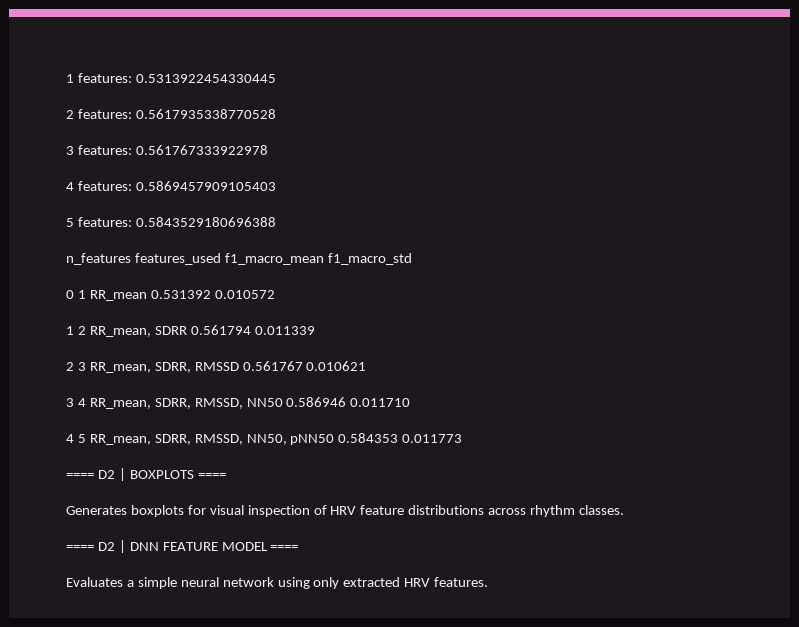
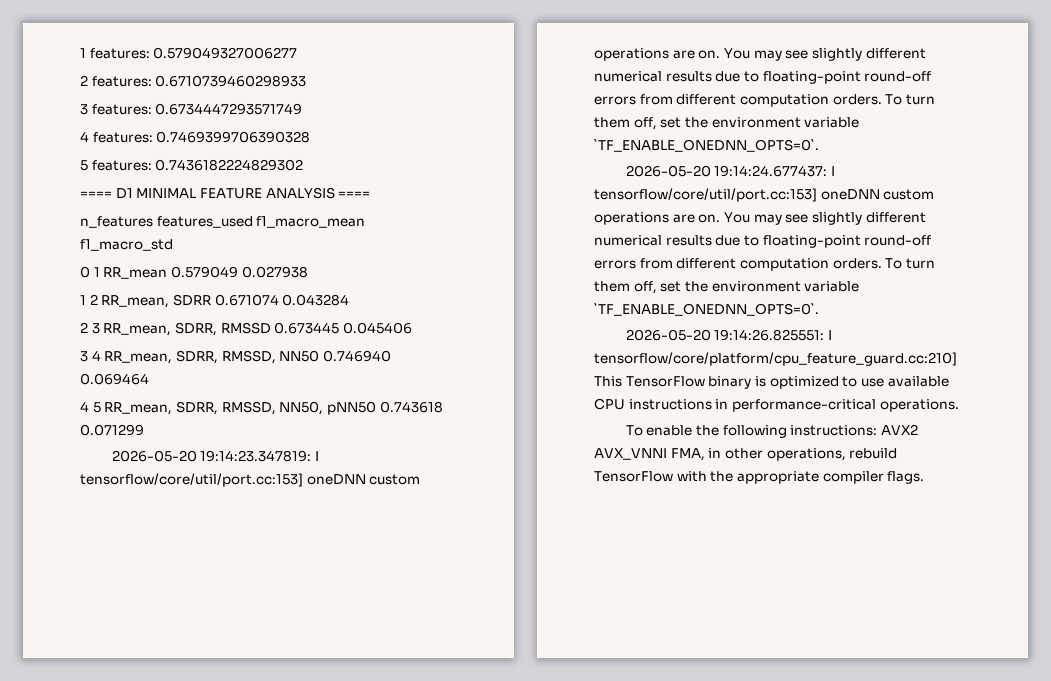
- 1 features: 0.5313922454330445
+ 1 features: 0.579049327006277
- 2 features: 0.5617935338770528
+ 2 features: 0.6710739460298933
- 3 features: 0.561767333922978
+ 3 features: 0.6734447293571749
- 4 features: 0.5869457909105403
+ 4 features: 0.7469399706390328
- 5 features: 0.5843529180696388
+ 5 features: 0.7436182224829302
+ ==== D1 MINIMAL FEATURE ANALYSIS ====
- 0 1 RR_mean 0.531392 0.010572
+ 0 1 RR_mean 0.579049 0.027938
- 1 2 RR_mean, SDRR 0.561794 0.011339
+ 1 2 RR_mean, SDRR 0.671074 0.043284
- 2 3 RR_mean, SDRR, RMSSD 0.561767 0.010621
+ 2 3 RR_mean, SDRR, RMSSD 0.673445 0.045406
- 3 4 RR_mean, SDRR, RMSSD, NN50 0.586946 0.011710
+ 3 4 RR_mean, SDRR, RMSSD, NN50 0.746940 0.069464
- 4 5 RR_mean, SDRR, RMSSD, NN50, pNN50 0.584353 0.011773
- ==== D2 | BOXPLOTS ====
- Generates boxplots for visual inspection of HRV feature distributions across rhythm classes.
- ==== D2 | DNN FEATURE MODEL ====
- Evaluates a simple neural network using only extracted HRV features.
+ 4 5 RR_mean, SDRR, RMSSD, NN50, pNN50 0.743618 0.071299
+ 2026-05-20 19:14:23.347819: I tensorflow/core/util/port.cc:153] oneDNN custom operations are on. You may see slightly different numerical results due to floating-point round-off errors from different computation orders. To turn them off, set the environment variable `TF_ENABLE_ONEDNN_OPTS=0`.
+ 2026-05-20 19:14:24.677437: I tensorflow/core/util/port.cc:153] oneDNN custom operations are on. You may see slightly different numerical results due to floating-point round-off errors from different computation orders. To turn them off, set the environment variable `TF_ENABLE_ONEDNN_OPTS=0`.
+ 2026-05-20 19:14:26.825551: I tensorflow/core/platform/cpu_feature_guard.cc:210] This TensorFlow binary is optimized to use available CPU instructions in performance-critical operations.
+ To enable the following instructions: AVX2 AVX_VNNI FMA, in other operations, rebuild TensorFlow with the appropriate compiler flags.

